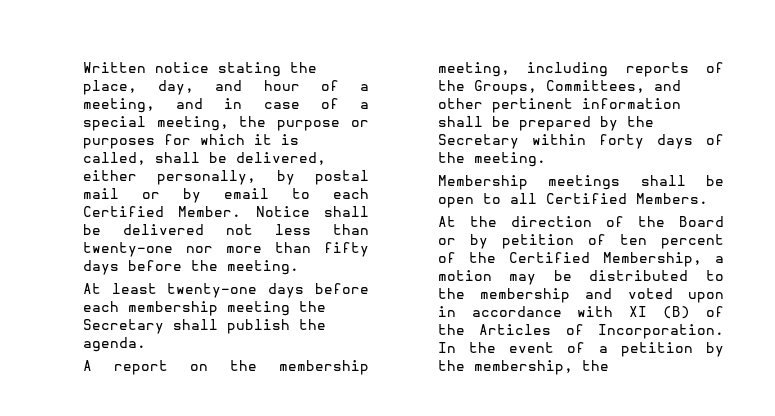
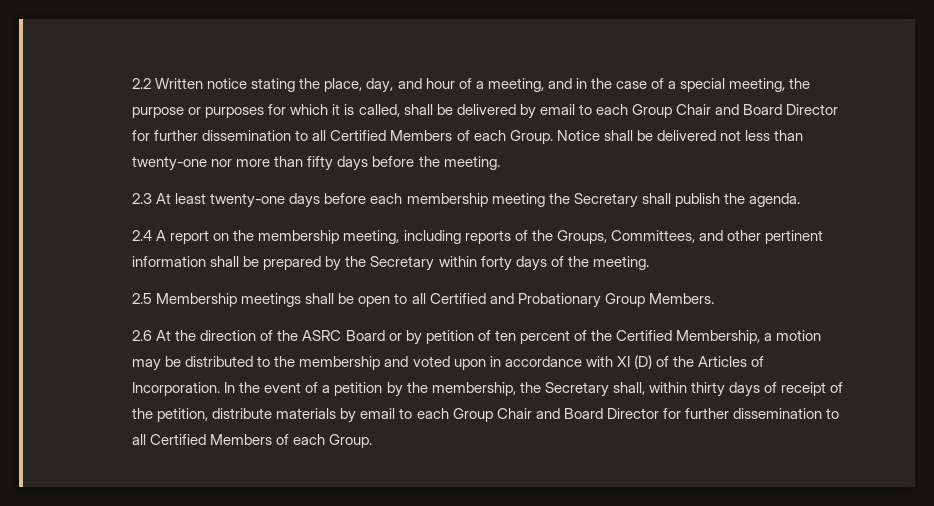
- Written notice stating the place, day, and hour of a meeting, and in case of a special meeting, the purpose or purposes for which it is called, shall be delivered, either personally, by postal mail or by email to each Certified Member.
+ 2.2 Written notice stating the place, day, and hour of a meeting, and in the case of a special meeting, the purpose or purposes for which it is called, shall be delivered by email to each Group Chair and Board Director for further dissemination to all Certified Members of each Group.
- At least twenty-one days before each membership meeting the Secretary shall publish the agenda.
+ 2.3 At least twenty-one days before each membership meeting the Secretary shall publish the agenda.
- A report on the membership meeting, including reports of the Groups, Committees, and other pertinent information shall be prepared by the Secretary within forty days of the meeting.
+ 2.4 A report on the membership meeting, including reports of the Groups, Committees, and other pertinent information shall be prepared by the Secretary within forty days of the meeting.
- Membership meetings shall be open to all Certified Members.
+ 2.5 Membership meetings shall be open to all Certified and Probationary Group Members.
- At the direction of the Board or by petition of ten percent of the Certified Membership, a motion may be distributed to the membership and voted upon in accordance with XI (B) of the Articles of Incorporation.
+ 2.6 At the direction of the ASRC Board or by petition of ten percent of the Certified Membership, a motion may be distributed to the membership and voted upon in accordance with XI (D) of the Articles of Incorporation.
- In the event of a petition by the membership, the
+ In the event of a petition by the membership, the Secretary shall, within thirty days of receipt of the petition, distribute materials by email to each Group Chair and Board Director for further dissemination to all Certified Members of each Group.

